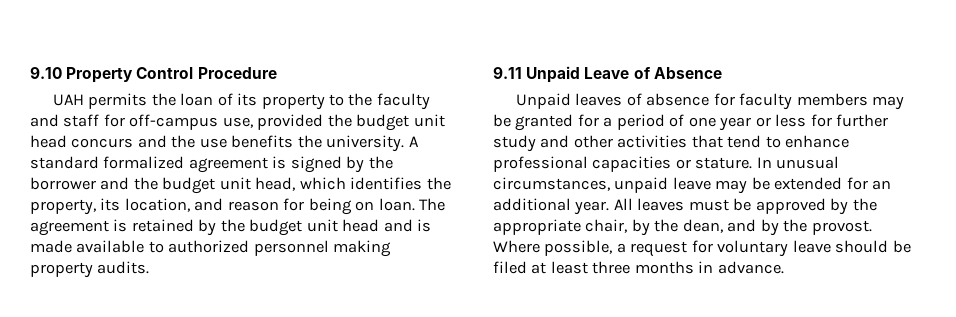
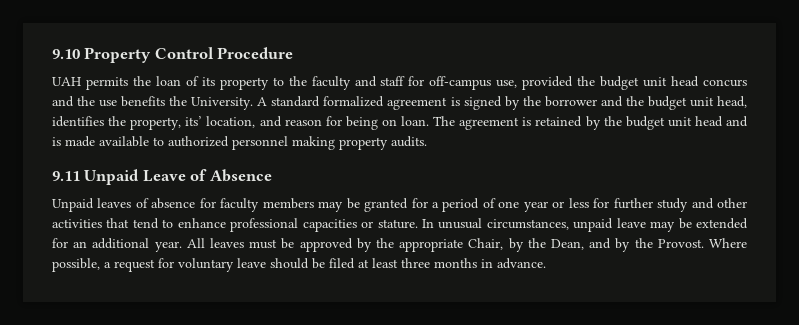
- UAH permits the loan of its property to the faculty and staff for off-campus use, provided the budget unit head concurs and the use benefits the university.
+ UAH permits the loan of its property to the faculty and staff for off-campus use, provided the budget unit head concurs and the use benefits the University.
- A standard formalized agreement is signed by the borrower and the budget unit head, which identifies the property, its location, and reason for being on loan.
+ A standard formalized agreement is signed by the borrower and the budget unit head, identifies the property, its’ location, and reason for being on loan.
- All leaves must be approved by the appropriate chair, by the dean, and by the provost.
+ All leaves must be approved by the appropriate Chair, by the Dean, and by the Provost.

